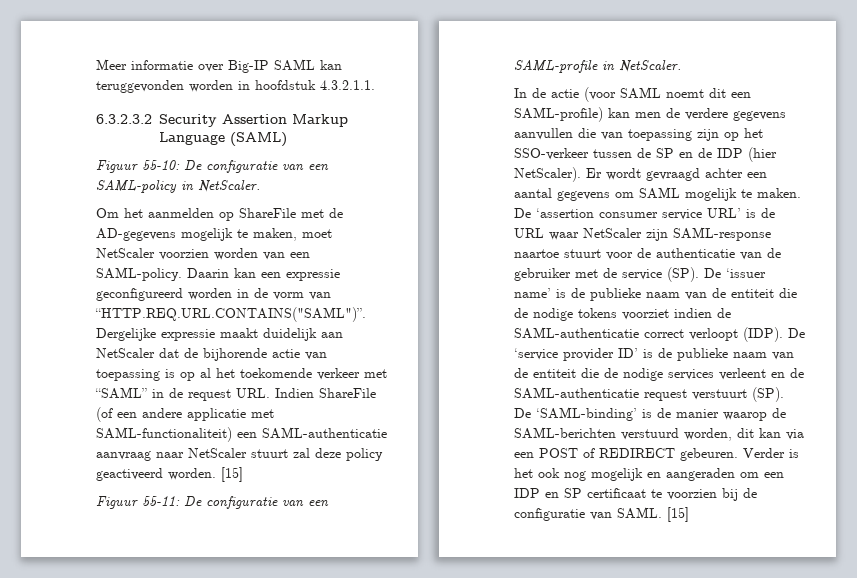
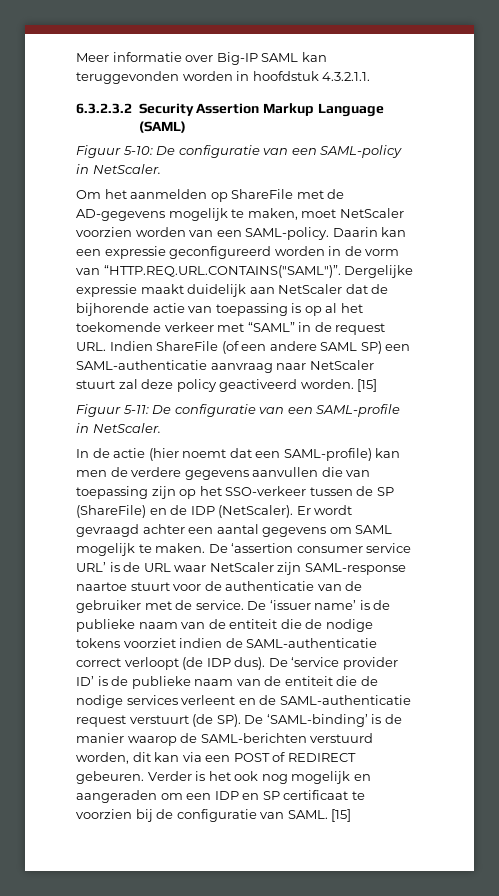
- Figuur 55-10: De configuratie van een SAML-policy in NetScaler.
+ Figuur 5-10: De configuratie van een SAML-policy in NetScaler.
- Daarin kan een expressie geconfigureerd worden in de vorm van “HTTP.REQ.URL.CONTAINS("SAML")”. Dergelijke expressie maakt duidelijk aan NetScaler dat de bijhorende actie van toepassing is op al het toekomende verkeer met “SAML” in de request URL. Indien ShareFile (of een andere applicatie met SAML-functionaliteit) een SAML-authenticatie aanvraag naar NetScaler stuurt zal deze policy geactiveerd worden.
+ Daarin kan een expressie geconfigureerd worden in de vorm van “HTTP.REQ.URL.CONTAINS("SAML")”. Dergelijke expressie maakt duidelijk aan NetScaler dat de bijhorende actie van toepassing is op al het toekomende verkeer met “SAML” in de request URL. Indien ShareFile (of een andere SAML SP) een SAML-authenticatie aanvraag naar NetScaler stuurt zal deze policy geactiveerd worden.
- Figuur 55-11: De configuratie van een SAML-profile in NetScaler.
+ Figuur 5-11: De configuratie van een SAML-profile in NetScaler.
- In de actie (voor SAML noemt dit een SAML-profile) kan men de verdere gegevens aanvullen die van toepassing zijn op het SSO-verkeer tussen de SP en de IDP (hier NetScaler).
+ In de actie (hier noemt dat een SAML-profile) kan men de verdere gegevens aanvullen die van toepassing zijn op het SSO-verkeer tussen de SP (ShareFile) en de IDP (NetScaler).
- De ‘assertion consumer service URL’ is de URL waar NetScaler zijn SAML-response naartoe stuurt voor de authenticatie van de gebruiker met de service (SP). De ‘issuer name’ is de publieke naam van de entiteit die de nodige tokens voorziet indien de SAML-authenticatie correct verloopt (IDP).
+ De ‘assertion consumer service URL’ is de URL waar NetScaler zijn SAML-response naartoe stuurt voor de authenticatie van de gebruiker met de service. De ‘issuer name’ is de publieke naam van de entiteit die de nodige tokens voorziet indien de SAML-authenticatie correct verloopt (de IDP dus).
- De ‘service provider ID’ is de publieke naam van de entiteit die de nodige services verleent en de SAML-authenticatie request verstuurt (SP). De ‘SAML-binding’ is de manier waarop de SAML-berichten verstuurd worden, dit kan via een POST of REDIRECT gebeuren.
+ De ‘service provider ID’ is de publieke naam van de entiteit die de nodige services verleent en de SAML-authenticatie request verstuurt (de SP). De ‘SAML-binding’ is de manier waarop de SAML-berichten verstuurd worden, dit kan via een POST of REDIRECT gebeuren.

